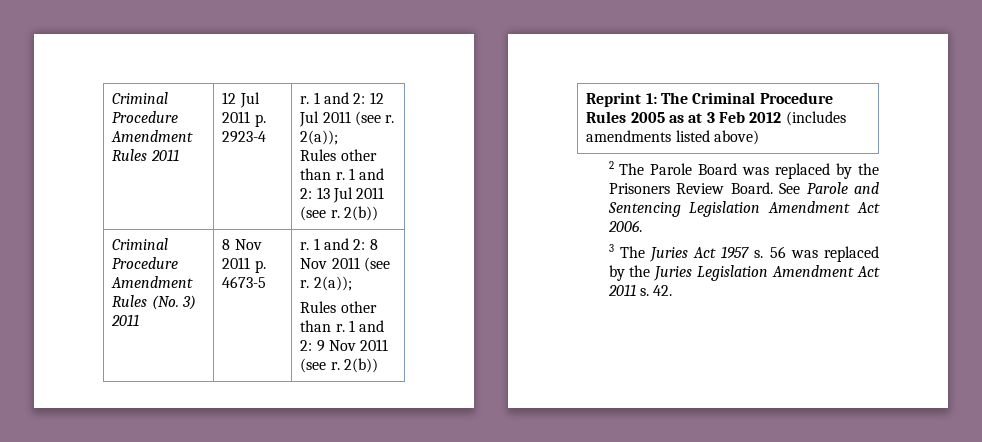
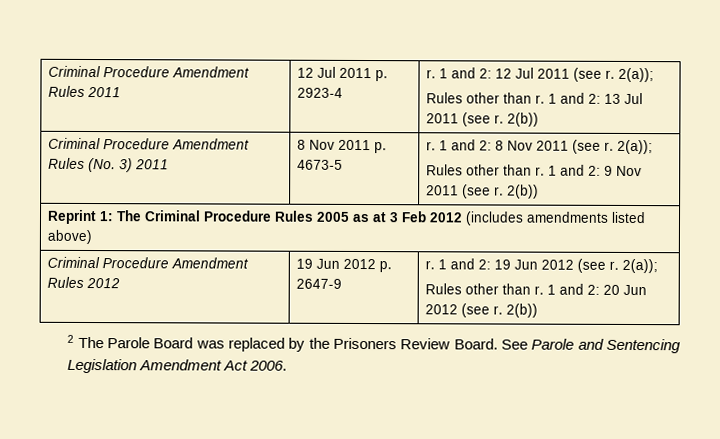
+ Criminal Procedure Amendment Rules 2012 | 19 Jun 2012 p. 2647-9 | r. 1 and 2: 19 Jun 2012 (see r. 2(a));
+ Rules other than r. 1 and 2: 20 Jun 2012 (see r. 2(b))
- 3 The Juries Act 1957 s. 56 was replaced by the Juries Legislation Amendment Act 2011 s. 42.

